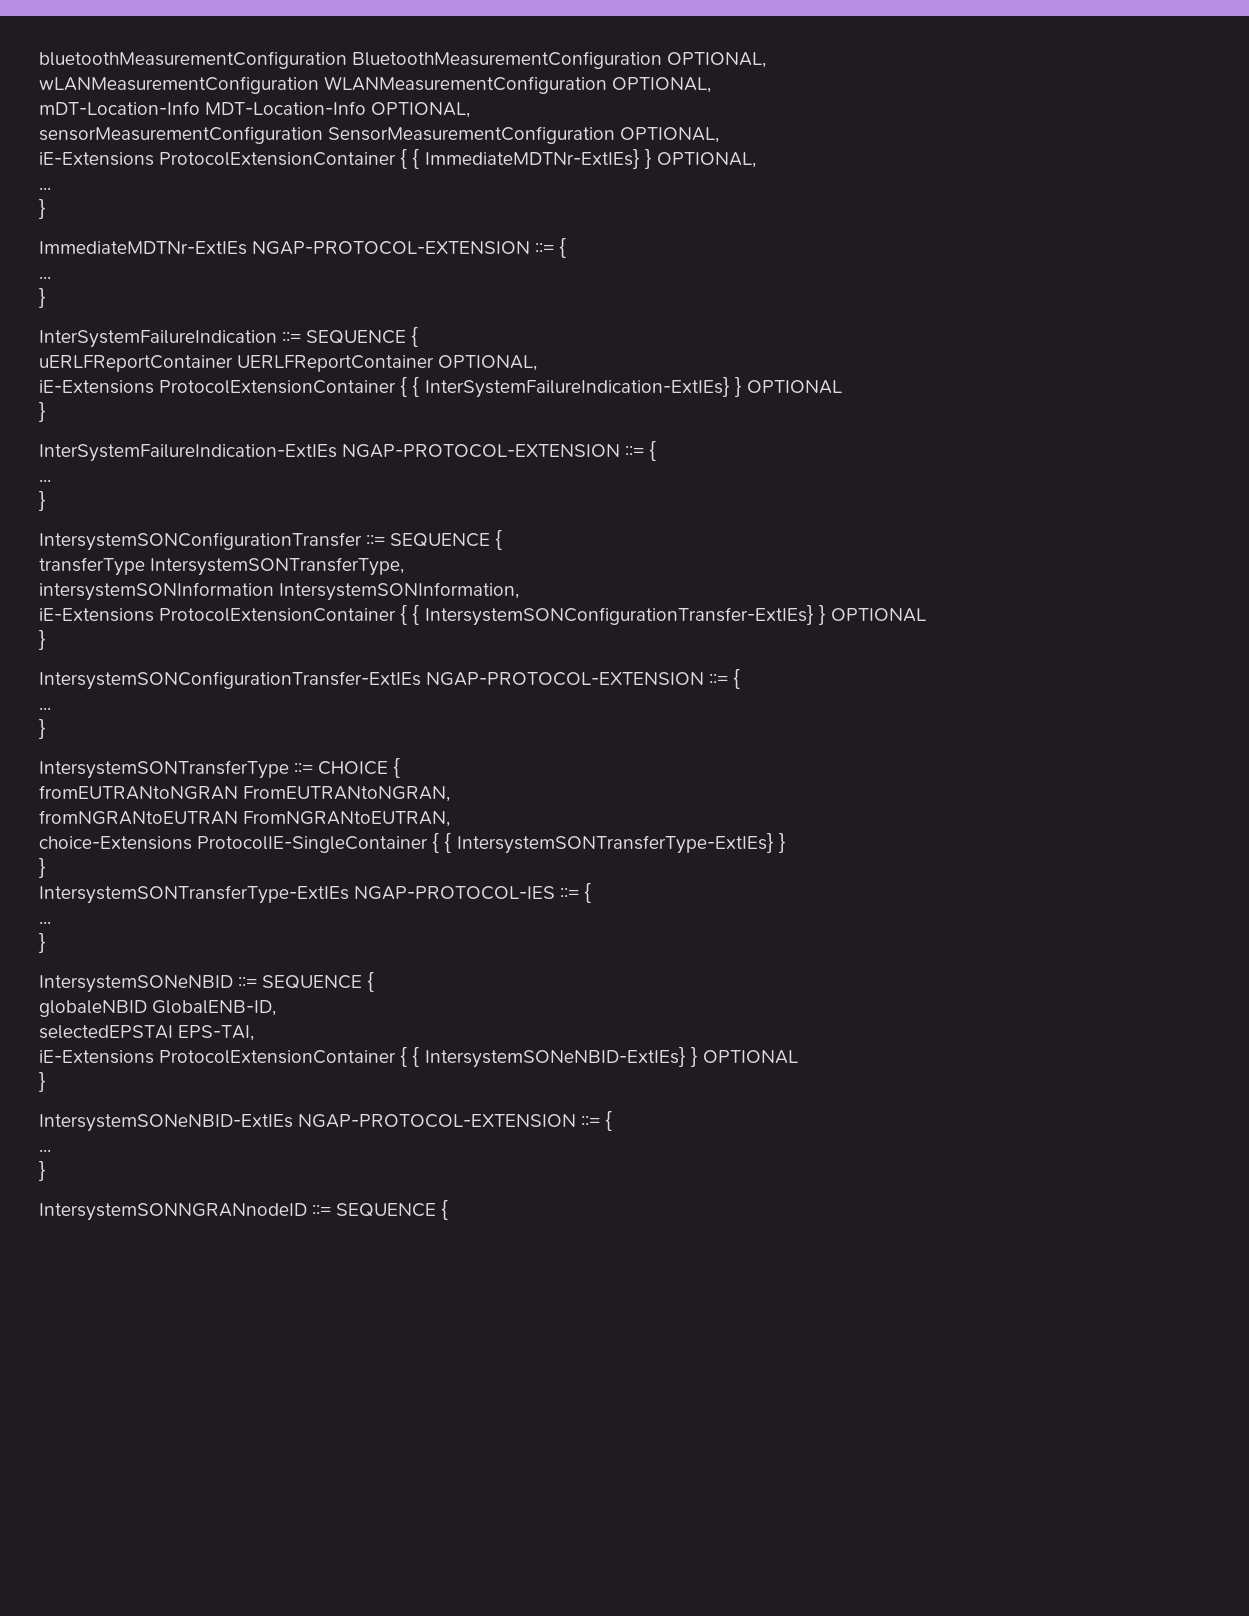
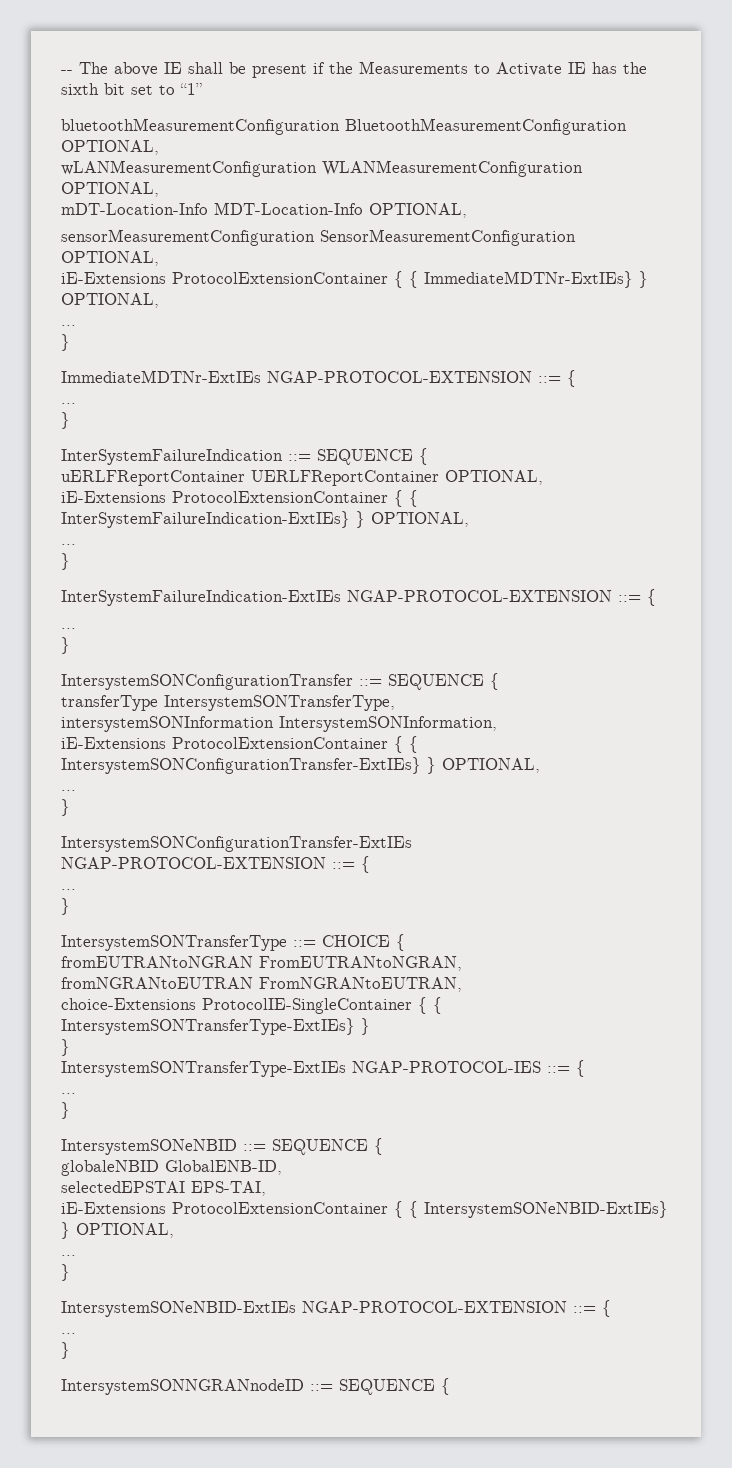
+ -- The above IE shall be present if the Measurements to Activate IE has the sixth bit set to “1”
- iE-Extensions ProtocolExtensionContainer { { InterSystemFailureIndication-ExtIEs} } OPTIONAL
+ iE-Extensions ProtocolExtensionContainer { { InterSystemFailureIndication-ExtIEs} } OPTIONAL,
+ ...
- iE-Extensions ProtocolExtensionContainer { { IntersystemSONConfigurationTransfer-ExtIEs} } OPTIONAL
+ iE-Extensions ProtocolExtensionContainer { { IntersystemSONConfigurationTransfer-ExtIEs} } OPTIONAL,
+ ...
- iE-Extensions ProtocolExtensionContainer { { IntersystemSONeNBID-ExtIEs} } OPTIONAL
+ iE-Extensions ProtocolExtensionContainer { { IntersystemSONeNBID-ExtIEs} } OPTIONAL,
+ ...

